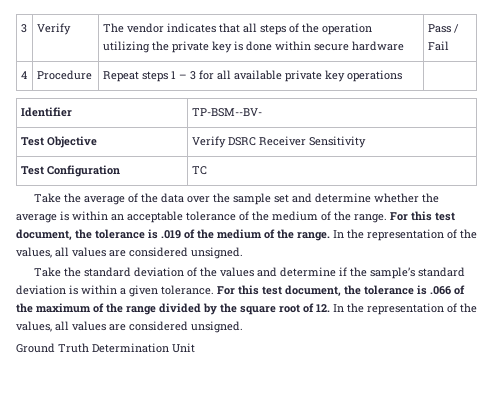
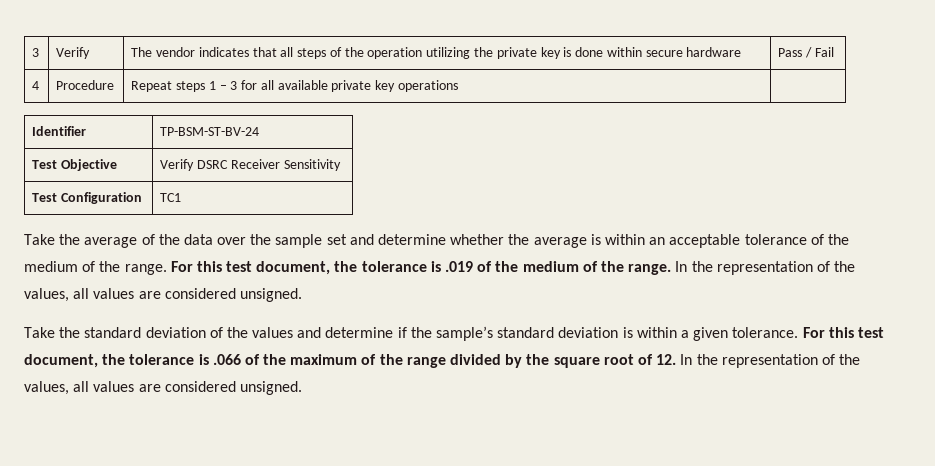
- Identifier | TP-BSM--BV-
+ Identifier | TP-BSM-ST-BV-24
- Test Configuration | TC
+ Test Configuration | TC1
- Ground Truth Determination Unit

